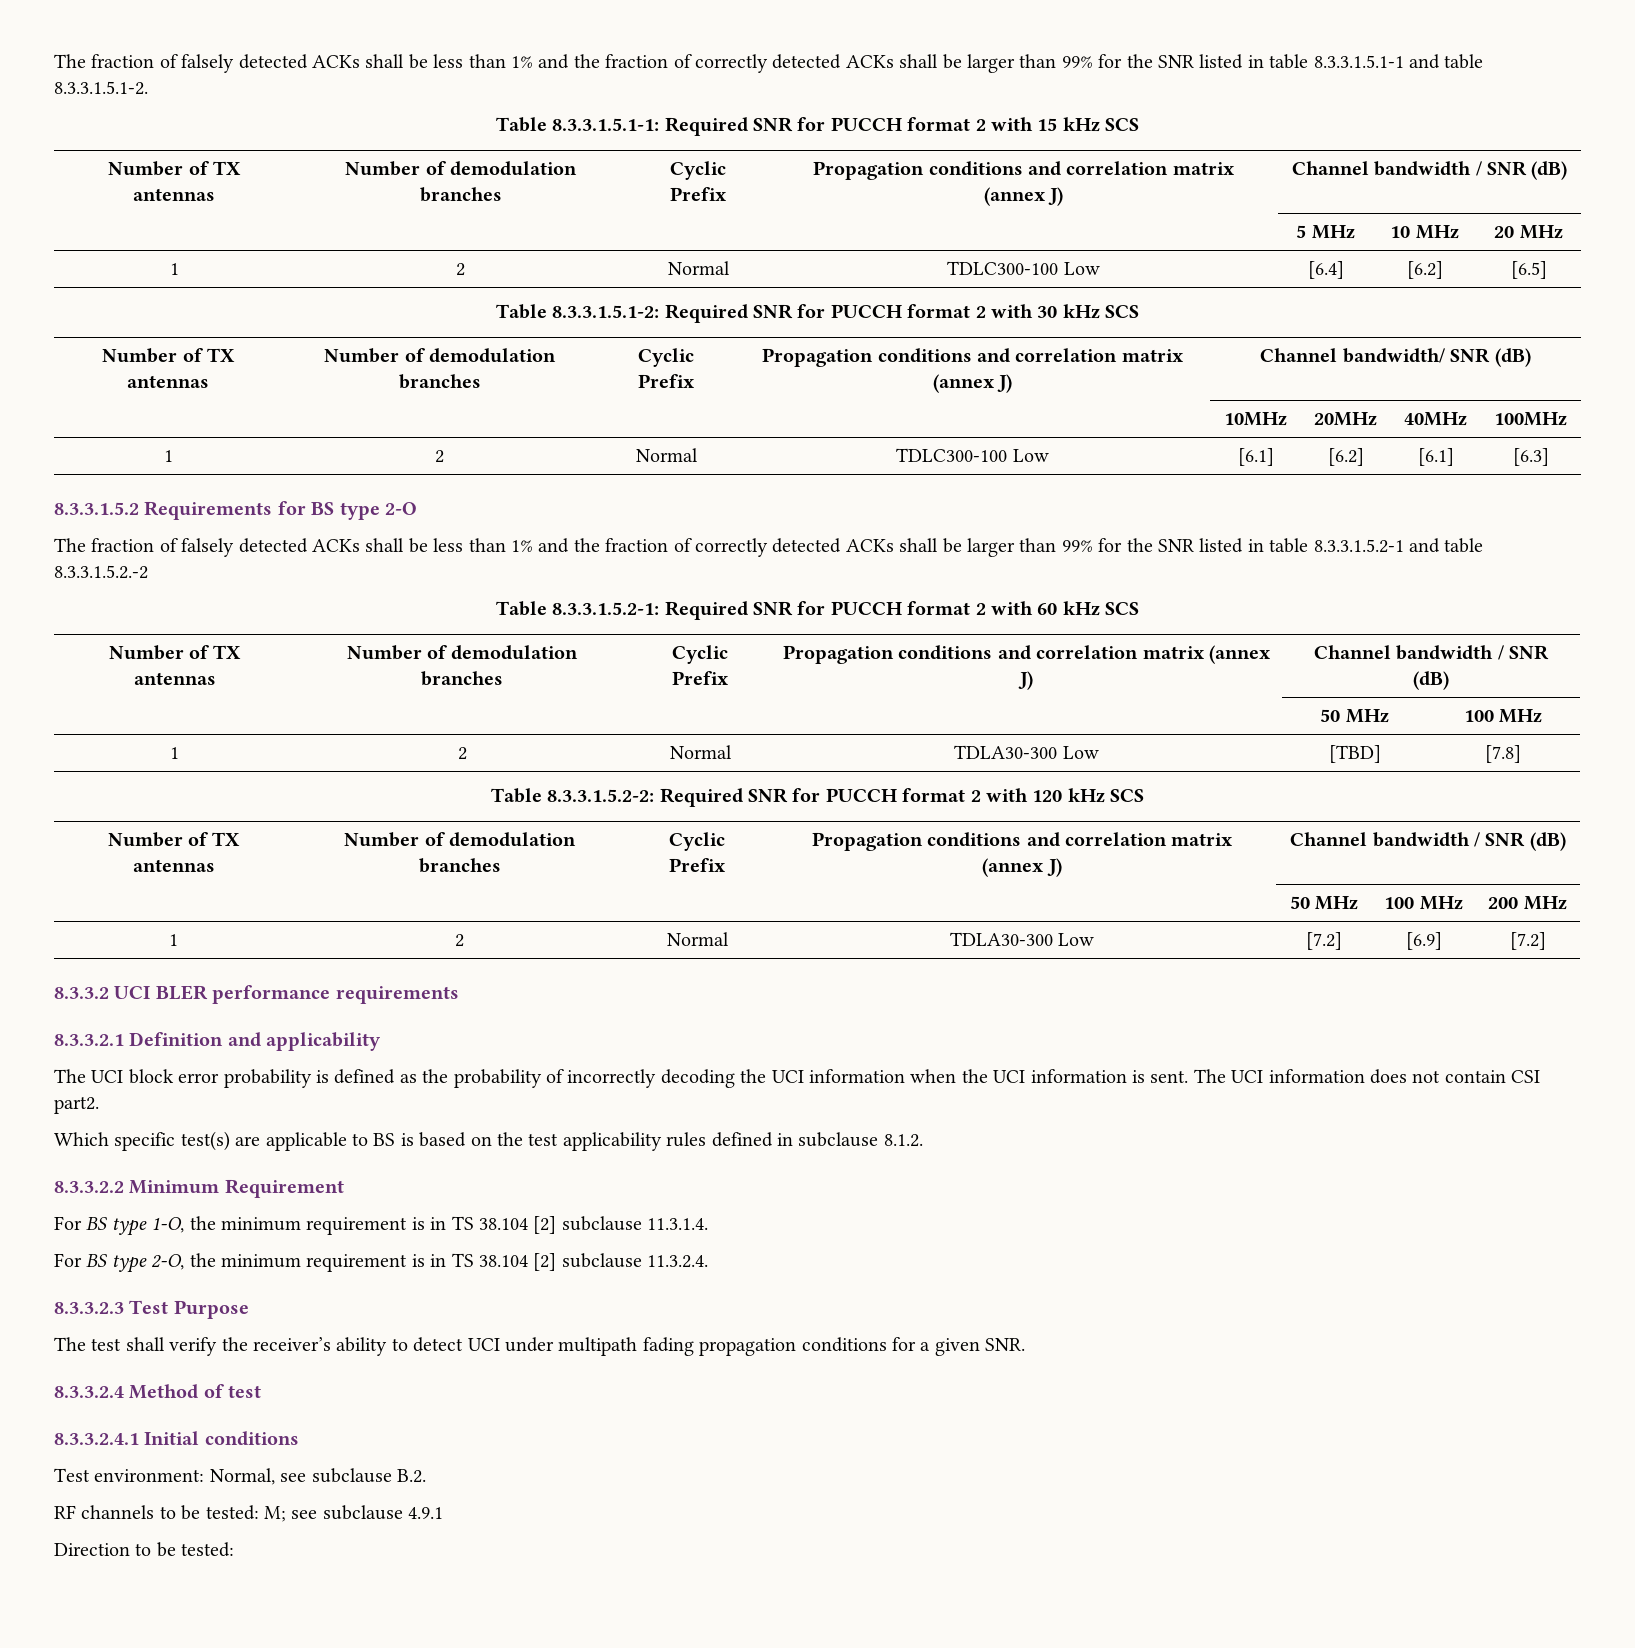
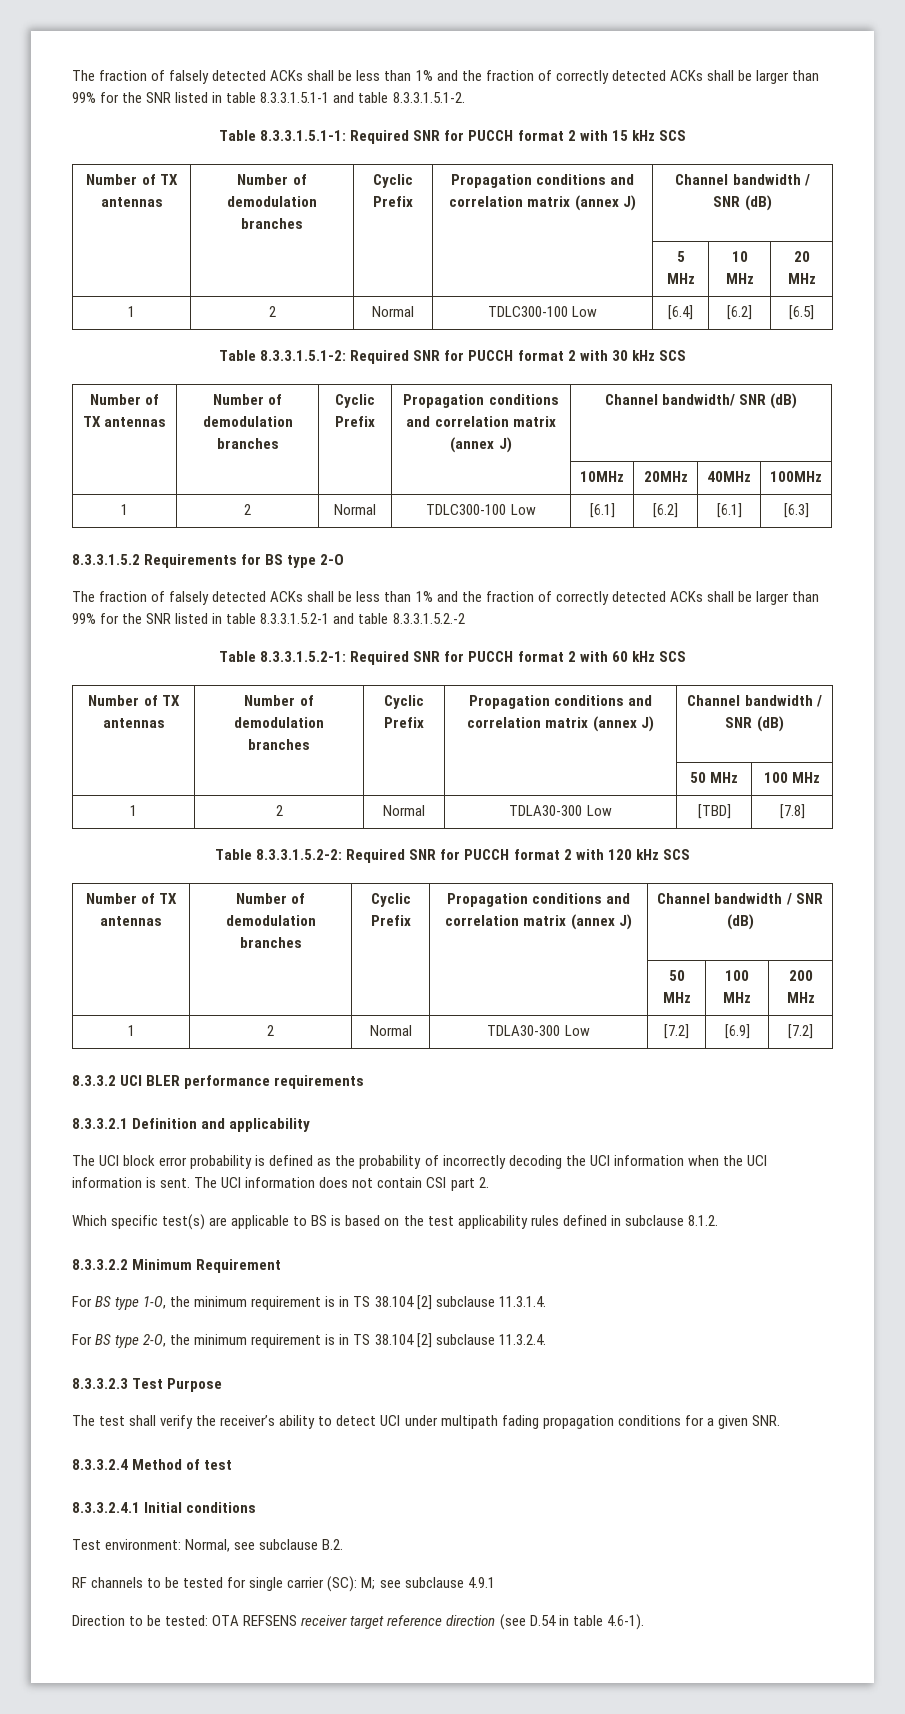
- The UCI information does not contain CSI part2.
+ The UCI information does not contain CSI part 2.
- RF channels to be tested: M; see subclause 4.9.1
+ RF channels to be tested for single carrier (SC): M; see subclause 4.9.1
- Direction to be tested:
+ Direction to be tested: OTA REFSENS receiver target reference direction (see D.54 in table 4.6-1).

